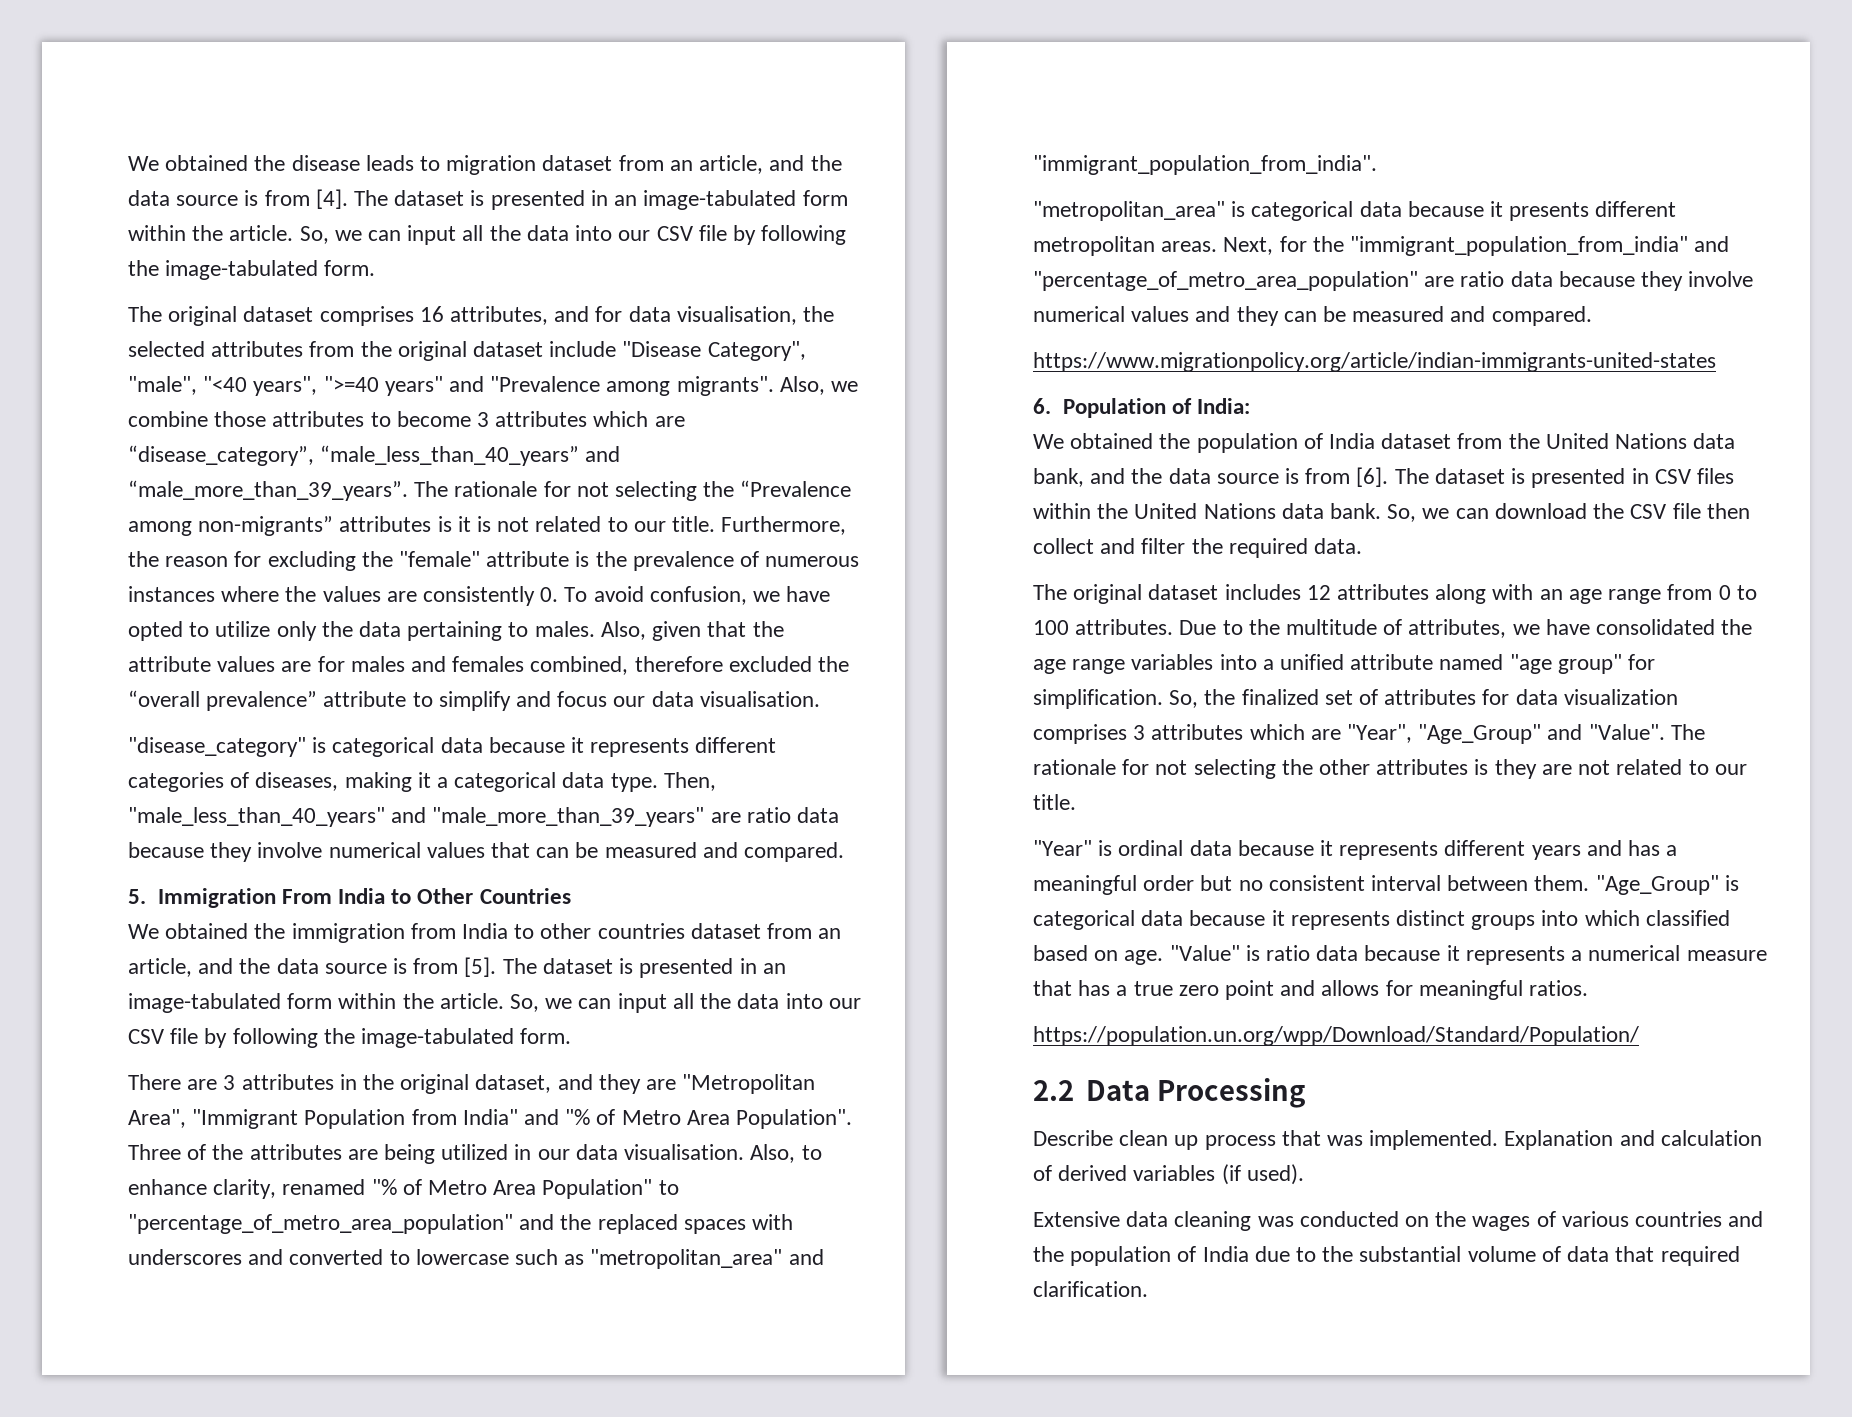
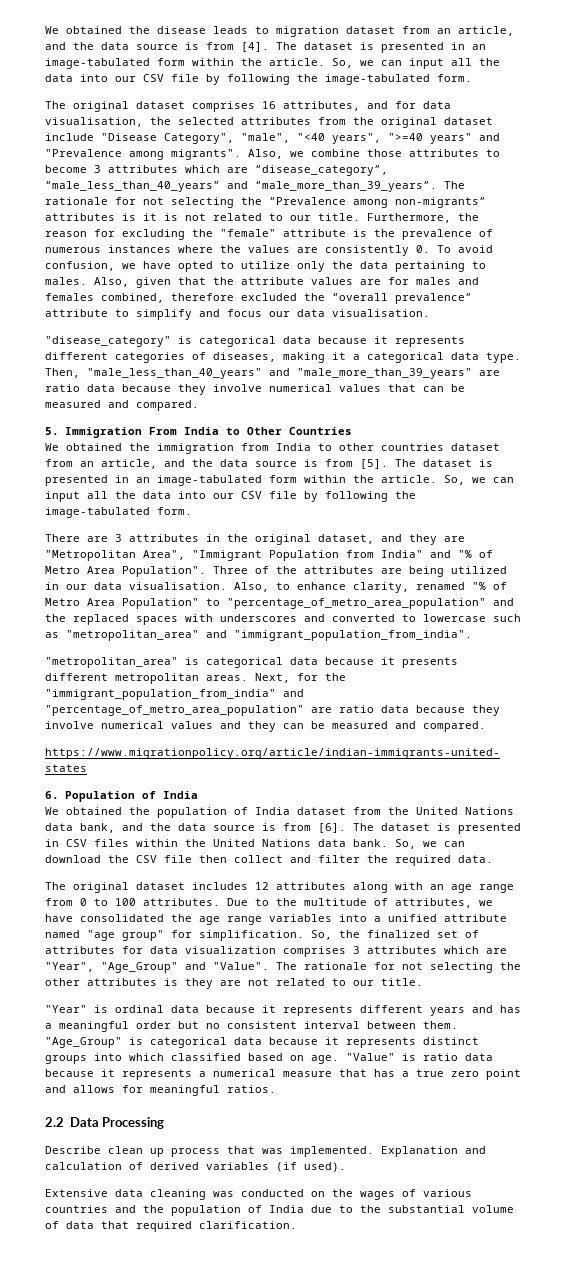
- 6. Population of India:
+ 6. Population of India
- https://population.un.org/wpp/Download/Standard/Population/

